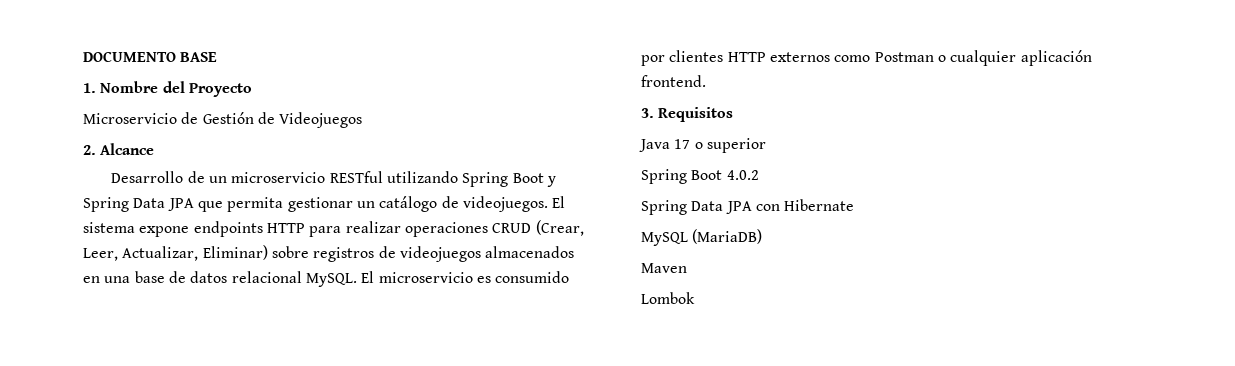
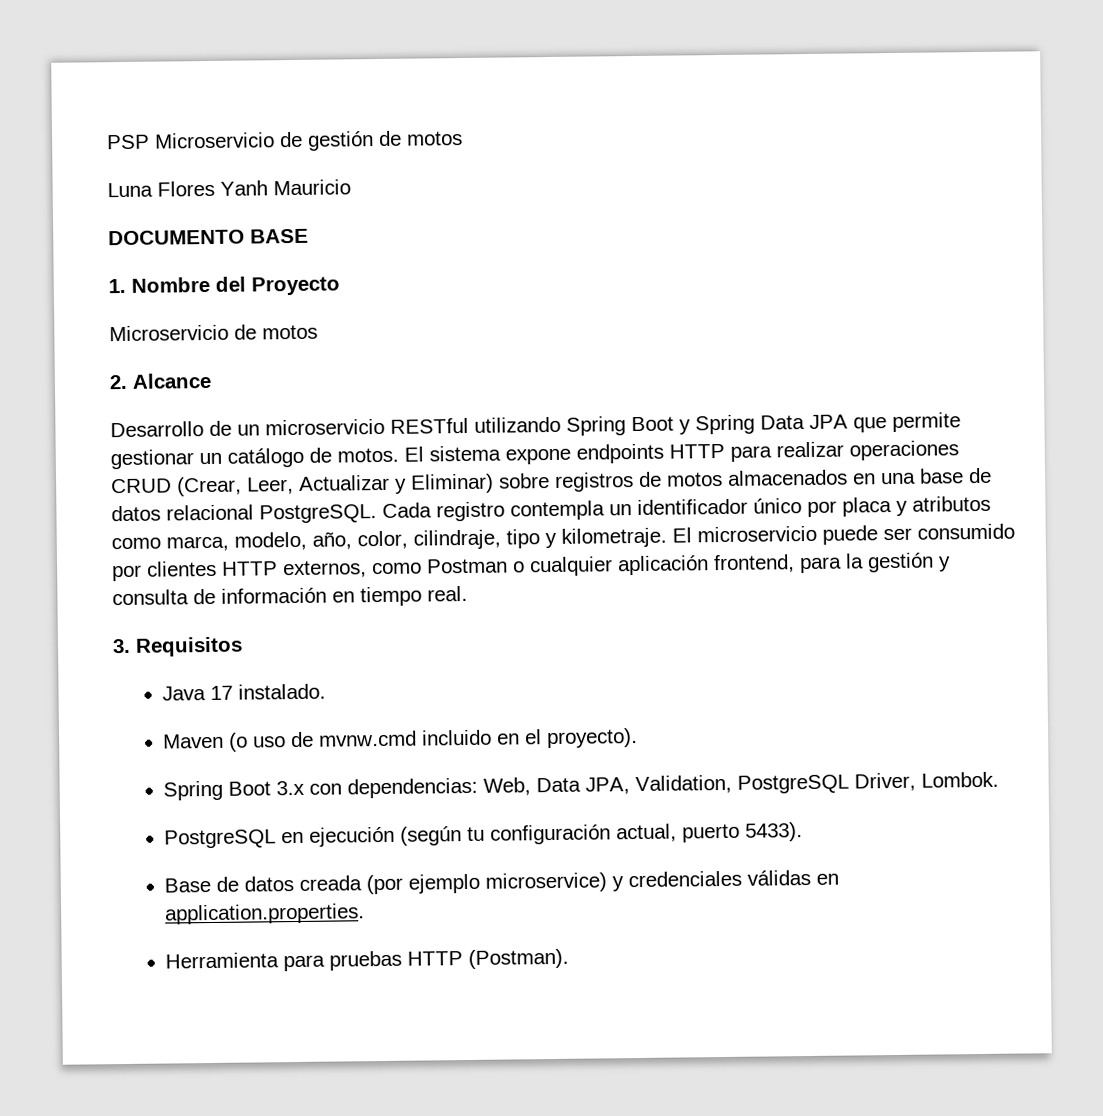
+ PSP Microservicio de gestión de motos
+ Luna Flores Yanh Mauricio
- Microservicio de Gestión de Videojuegos
+ Microservicio de motos
- Desarrollo de un microservicio RESTful utilizando Spring Boot y Spring Data JPA que permita gestionar un catálogo de videojuegos.
+ Desarrollo de un microservicio RESTful utilizando Spring Boot y Spring Data JPA que permite gestionar un catálogo de motos.
- El sistema expone endpoints HTTP para realizar operaciones CRUD (Crear, Leer, Actualizar, Eliminar) sobre registros de videojuegos almacenados en una base de datos relacional MySQL. El microservicio es consumido por clientes HTTP externos como Postman o cualquier aplicación frontend.
+ El sistema expone endpoints HTTP para realizar operaciones CRUD (Crear, Leer, Actualizar y Eliminar) sobre registros de motos almacenados en una base de datos relacional PostgreSQL. Cada registro contempla un identificador único por placa y atributos como marca, modelo, año, color, cilindraje, tipo y kilometraje. El microservicio puede ser consumido por clientes HTTP externos, como Postman o cualquier aplicación frontend, para la gestión y consulta de información en tiempo real.
  3. Requisitos
- Java 17 o superior
- Spring Boot 4.0.2
- Spring Data JPA con Hibernate
- MySQL (MariaDB)
- Maven
- Lombok
+ Java 17 instalado.
+ Maven (o uso de mvnw.cmd incluido en el proyecto).
+ Spring Boot 3.x con dependencias: Web, Data JPA, Validation, PostgreSQL Driver, Lombok.
+ PostgreSQL en ejecución (según tu configuración actual, puerto 5433).
+ Base de datos creada (por ejemplo microservice) y credenciales válidas en application.properties.
+ Herramienta para pruebas HTTP (Postman).

